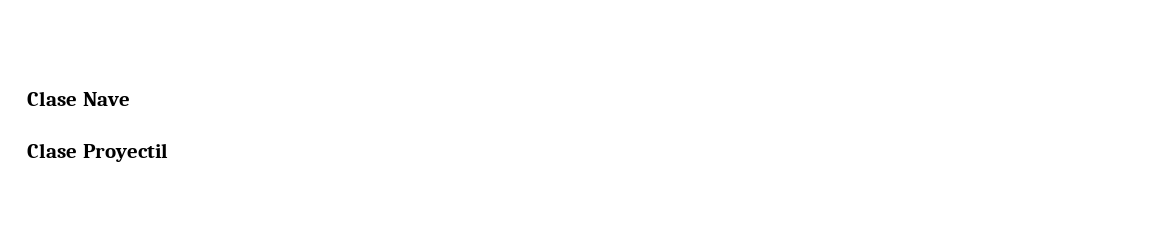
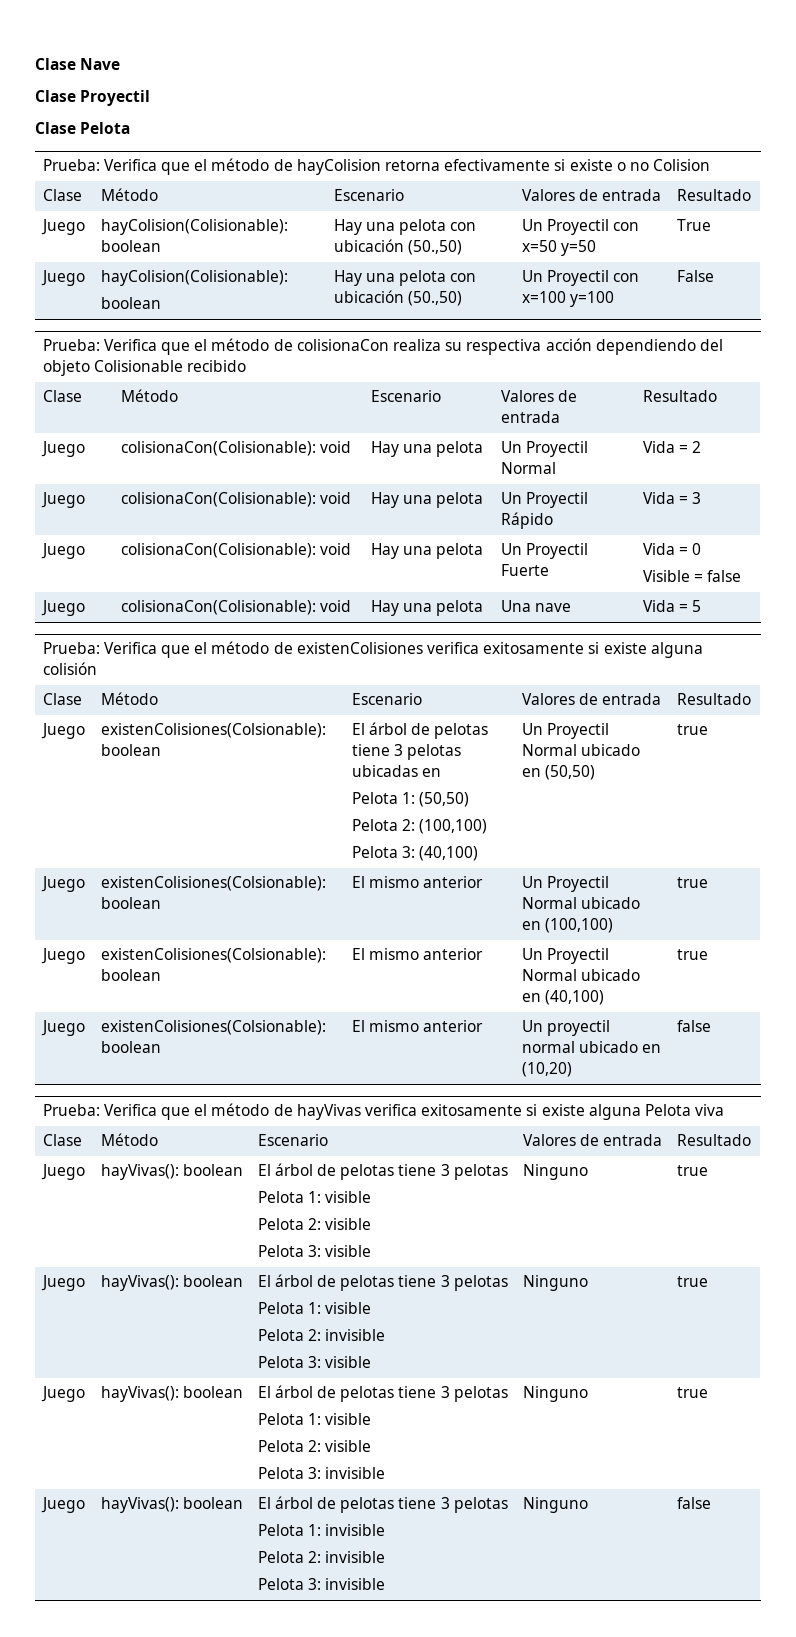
+ Clase Pelota
+ Prueba: Verifica que el método de hayColision retorna efectivamente si existe o no Colision
+ Clase | Método | Escenario | Valores de entrada | Resultado
+ Juego | hayColision(Colisionable): boolean | Hay una pelota con ubicación (50.,50) | Un Proyectil con x=50 y=50 | True
+ Juego | hayColision(Colisionable):
+ boolean | Hay una pelota con ubicación (50.,50) | Un Proyectil con x=100 y=100 | False
+ Prueba: Verifica que el método de colisionaCon realiza su respectiva acción dependiendo del objeto Colisionable recibido
+ Clase | Método | Escenario | Valores de entrada | Resultado
+ Juego | colisionaCon(Colisionable): void | Hay una pelota | Un Proyectil Normal | Vida = 2
+ Juego | colisionaCon(Colisionable): void | Hay una pelota | Un Proyectil Rápido | Vida = 3
+ Juego | colisionaCon(Colisionable): void | Hay una pelota | Un Proyectil Fuerte | Vida = 0
+ Visible = false
+ Juego | colisionaCon(Colisionable): void | Hay una pelota | Una nave | Vida = 5
+ Prueba: Verifica que el método de existenColisiones verifica exitosamente si existe alguna colisión
+ Clase | Método | Escenario | Valores de entrada | Resultado
+ Juego | existenColisiones(Colsionable): boolean | El árbol de pelotas tiene 3 pelotas ubicadas en
+ Pelota 1: (50,50)
+ Pelota 2: (100,100)
+ Pelota 3: (40,100) | Un Proyectil Normal ubicado en (50,50) | true
+ Juego | existenColisiones(Colsionable): boolean | El mismo anterior | Un Proyectil Normal ubicado en (100,100) | true
+ Juego | existenColisiones(Colsionable): boolean | El mismo anterior | Un Proyectil Normal ubicado en (40,100) | true
+ Juego | existenColisiones(Colsionable): boolean | El mismo anterior | Un proyectil normal ubicado en (10,20) | false
+ Prueba: Verifica que el método de hayVivas verifica exitosamente si existe alguna Pelota viva
+ Clase | Método | Escenario | Valores de entrada | Resultado
+ Juego | hayVivas(): boolean | El árbol de pelotas tiene 3 pelotas
+ Pelota 1: visible
+ Pelota 2: visible
+ Pelota 3: visible | Ninguno | true
+ Juego | hayVivas(): boolean | El árbol de pelotas tiene 3 pelotas
+ Pelota 1: visible
+ Pelota 2: invisible
+ Pelota 3: visible | Ninguno | true
+ Juego | hayVivas(): boolean | El árbol de pelotas tiene 3 pelotas
+ Pelota 1: visible
+ Pelota 2: visible
+ Pelota 3: invisible | Ninguno | true
+ Juego | hayVivas(): boolean | El árbol de pelotas tiene 3 pelotas
+ Pelota 1: invisible
+ Pelota 2: invisible
+ Pelota 3: invisible | Ninguno | false

